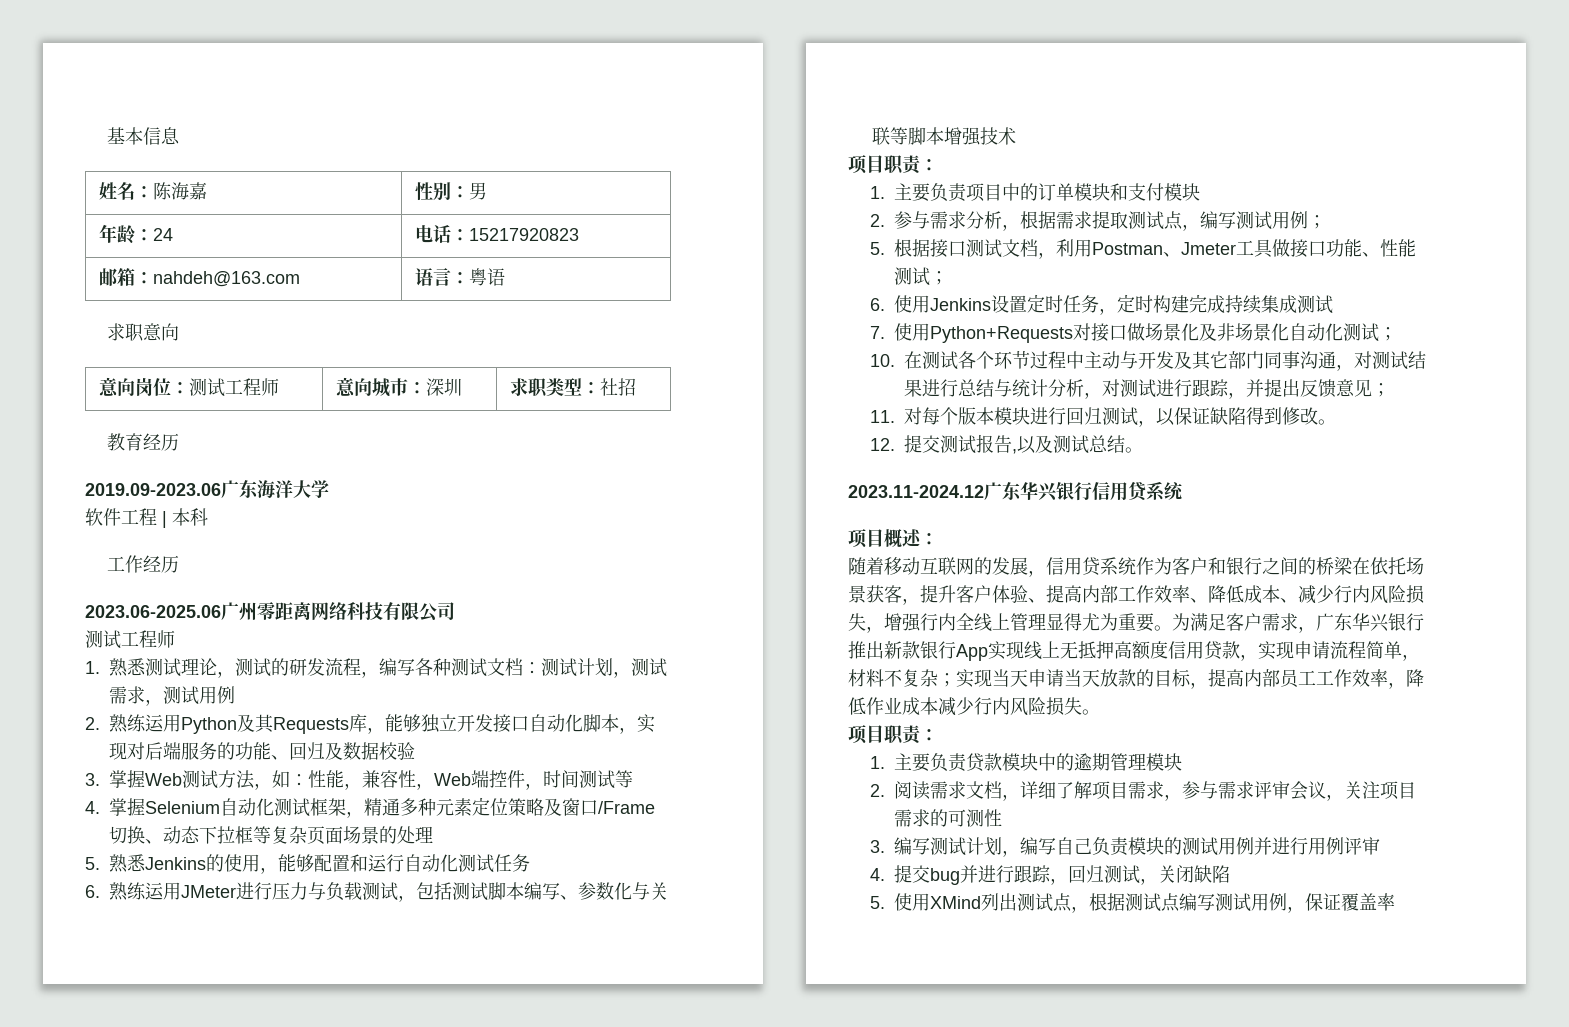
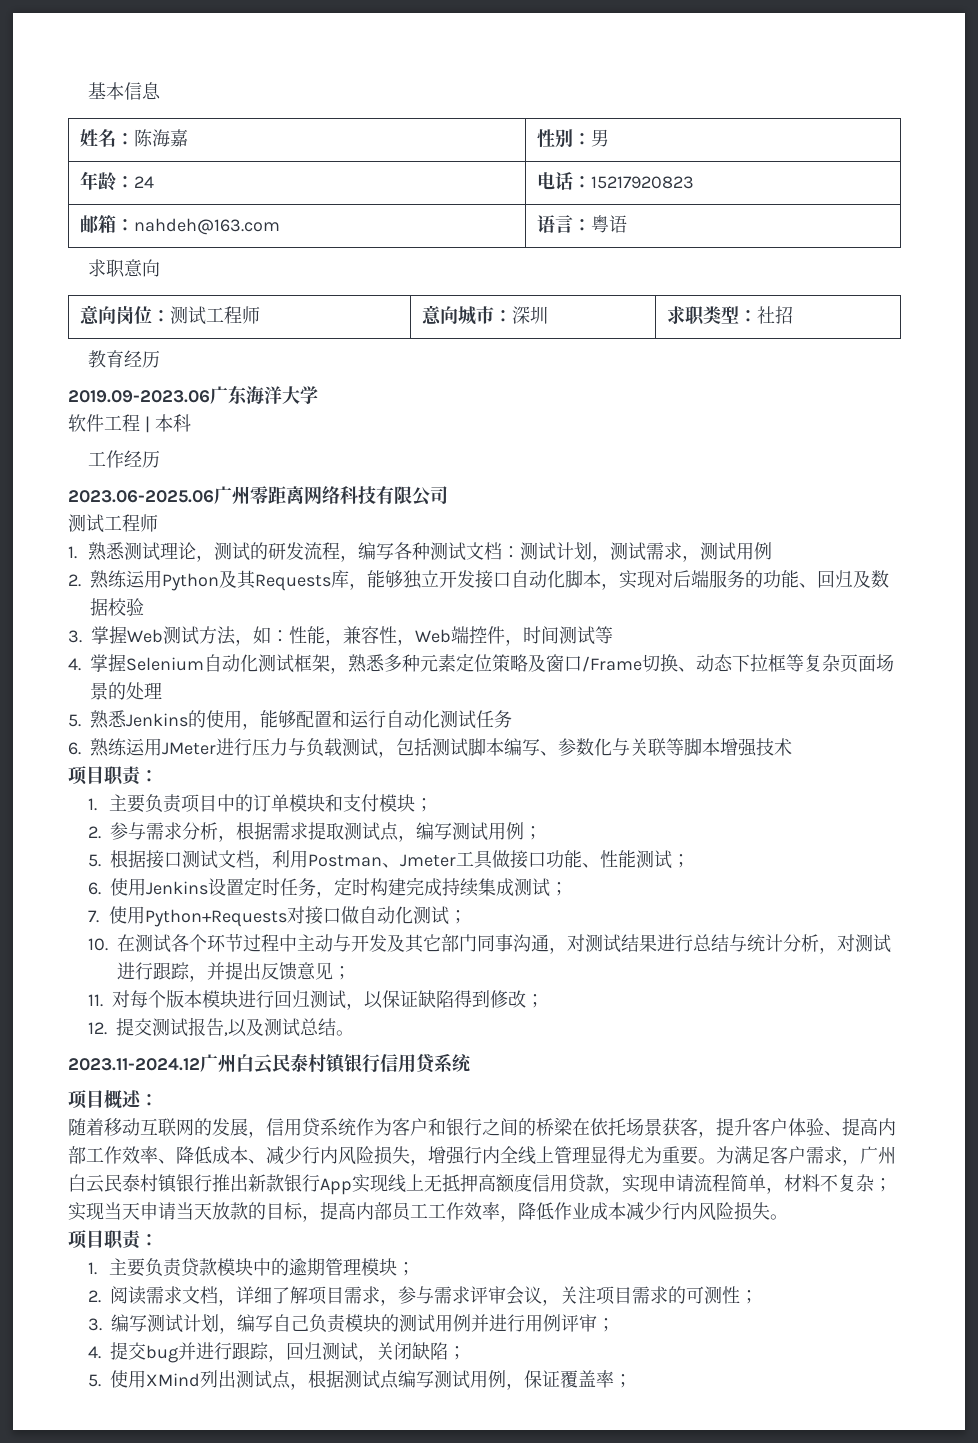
- 4.掌握Selenium自动化测试框架，精通多种元素定位策略及窗口/Frame切换、动态下拉框等复杂页面场景的处理
+ 4.掌握Selenium自动化测试框架，熟悉多种元素定位策略及窗口/Frame切换、动态下拉框等复杂页面场景的处理
- 1.主要负责项目中的订单模块和支付模块
+ 1.主要负责项目中的订单模块和支付模块；
- 6.使用Jenkins设置定时任务，定时构建完成持续集成测试
+ 6.使用Jenkins设置定时任务，定时构建完成持续集成测试；
- 7.使用Python+Requests对接口做场景化及非场景化自动化测试；
+ 7.使用Python+Requests对接口做自动化测试；
- 11.对每个版本模块进行回归测试，以保证缺陷得到修改。
+ 11.对每个版本模块进行回归测试，以保证缺陷得到修改；
- 2023.11-2024.12广东华兴银行信用贷系统
+ 2023.11-2024.12广州白云民泰村镇银行信用贷系统
- 为满足客户需求，广东华兴银行推出新款银行App实现线上无抵押高额度信用贷款，实现申请流程简单，材料不复杂；实现当天申请当天放款的目标，提高内部员工工作效率，降低作业成本减少行内风险损失。
+ 为满足客户需求，广州白云民泰村镇银行推出新款银行App实现线上无抵押高额度信用贷款，实现申请流程简单，材料不复杂；实现当天申请当天放款的目标，提高内部员工工作效率，降低作业成本减少行内风险损失。
- 1.主要负责贷款模块中的逾期管理模块
+ 1.主要负责贷款模块中的逾期管理模块；
- 2.阅读需求文档，详细了解项目需求，参与需求评审会议，关注项目需求的可测性
+ 2.阅读需求文档，详细了解项目需求，参与需求评审会议，关注项目需求的可测性；
- 3.编写测试计划，编写自己负责模块的测试用例并进行用例评审
+ 3.编写测试计划，编写自己负责模块的测试用例并进行用例评审；
- 4.提交bug并进行跟踪，回归测试，关闭缺陷
+ 4.提交bug并进行跟踪，回归测试，关闭缺陷；
- 5.使用XMind列出测试点，根据测试点编写测试用例，保证覆盖率
+ 5.使用XMind列出测试点，根据测试点编写测试用例，保证覆盖率；

